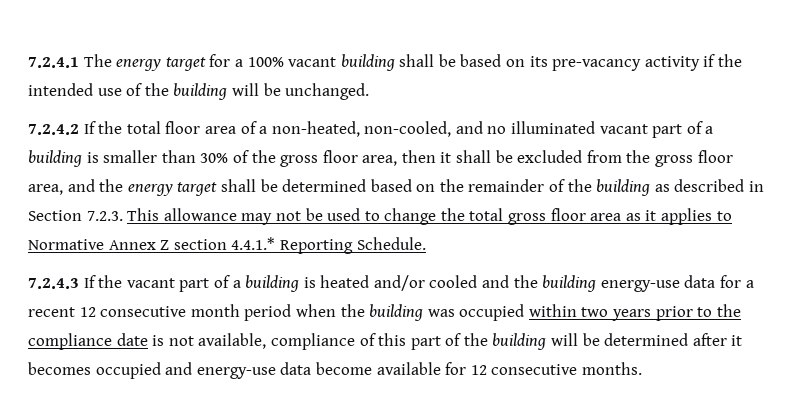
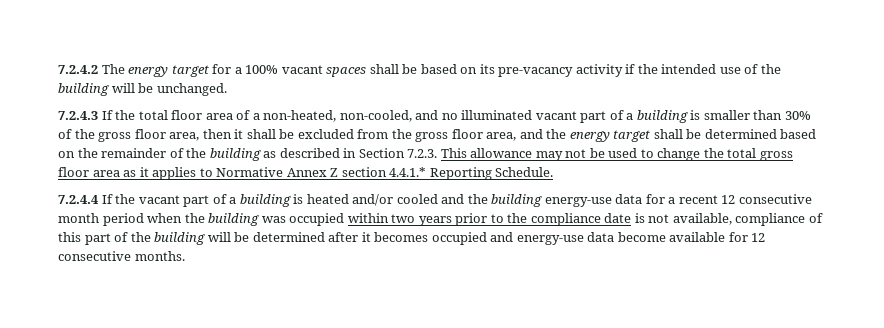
- 7.2.4.1 The energy target for a 100% vacant building shall be based on its pre-vacancy activity if the intended use of the building will be unchanged.
+ 7.2.4.2 The energy target for a 100% vacant spaces shall be based on its pre-vacancy activity if the intended use of the building will be unchanged.
- 7.2.4.2 If the total floor area of a non-heated, non-cooled, and no illuminated vacant part of a building is smaller than 30% of the gross floor area, then it shall be excluded from the gross floor area, and the energy target shall be determined based on the remainder of the building as described in Section 7.2.3. This allowance may not be used to change the total gross floor area as it applies to Normative Annex Z section 4.4.1.* Reporting Schedule.
+ 7.2.4.3 If the total floor area of a non-heated, non-cooled, and no illuminated vacant part of a building is smaller than 30% of the gross floor area, then it shall be excluded from the gross floor area, and the energy target shall be determined based on the remainder of the building as described in Section 7.2.3. This allowance may not be used to change the total gross floor area as it applies to Normative Annex Z section 4.4.1.* Reporting Schedule.
- 7.2.4.3 If the vacant part of a building is heated and/or cooled and the building energy-use data for a recent 12 consecutive month period when the building was occupied within two years prior to the compliance date is not available, compliance of this part of the building will be determined after it becomes occupied and energy-use data become available for 12 consecutive months.
+ 7.2.4.4 If the vacant part of a building is heated and/or cooled and the building energy-use data for a recent 12 consecutive month period when the building was occupied within two years prior to the compliance date is not available, compliance of this part of the building will be determined after it becomes occupied and energy-use data become available for 12 consecutive months.

